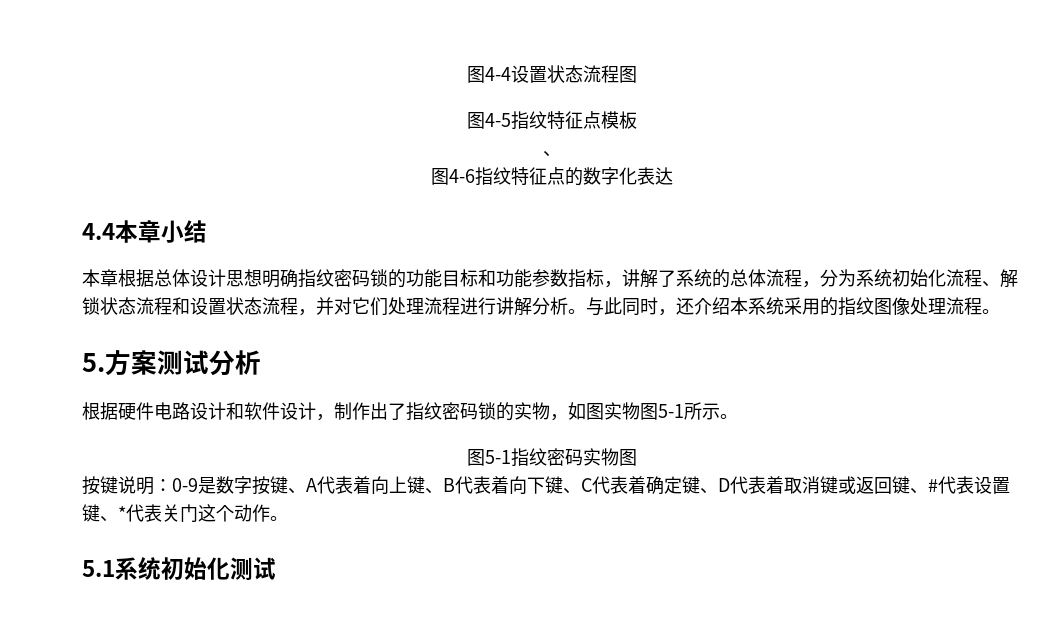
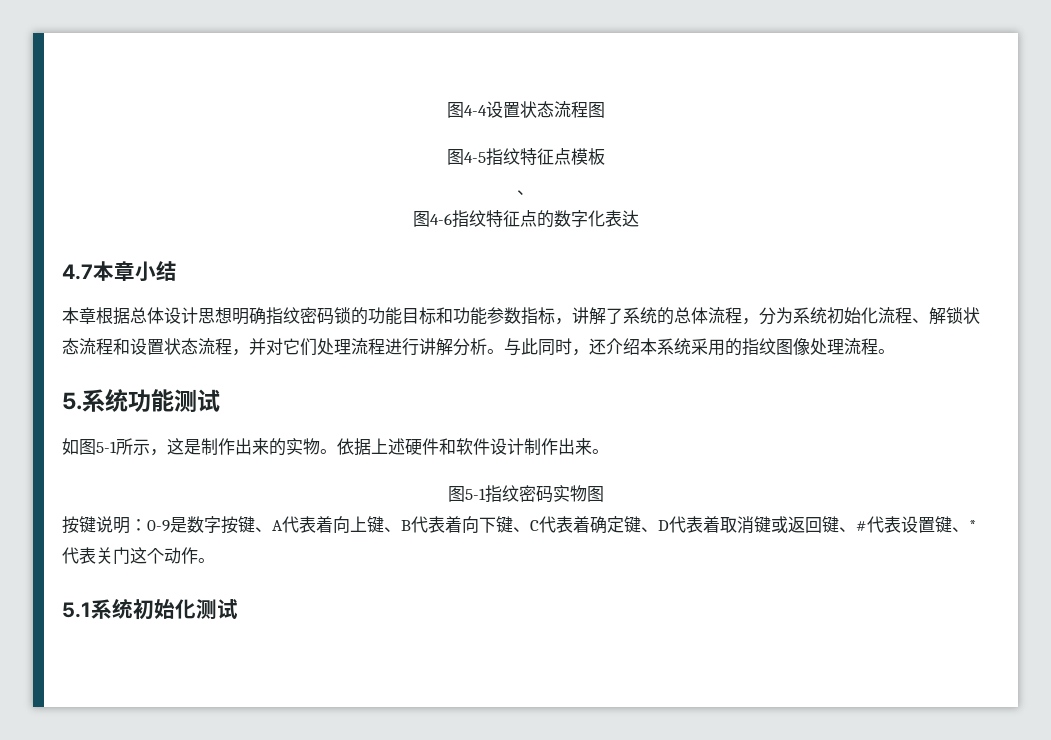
- 4.4本章小结
+ 4.7本章小结
- 5.方案测试分析
- 根据硬件电路设计和软件设计，制作出了指纹密码锁的实物，如图实物图5-1所示。
+ 5.系统功能测试
+ 如图5-1所示，这是制作出来的实物。依据上述硬件和软件设计制作出来。

